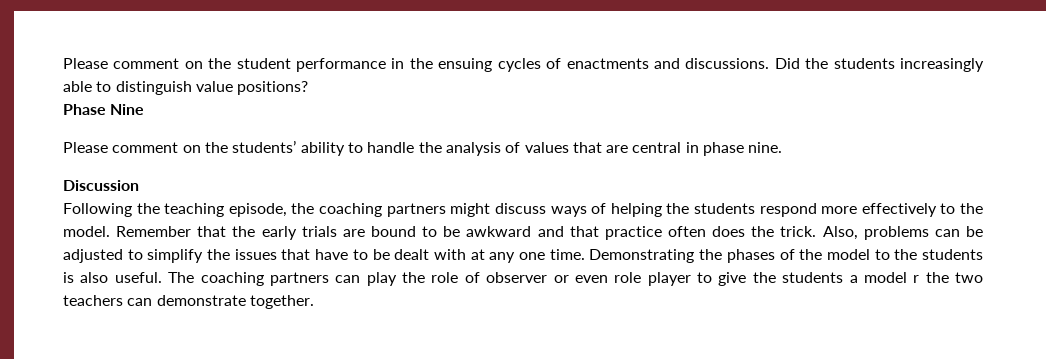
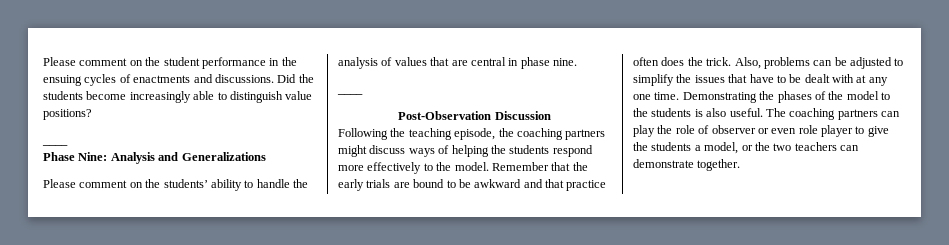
- Did the students increasingly able to distinguish value positions?
+ Did the students become increasingly able to distinguish value positions?
+ ____
- Phase Nine
+ Phase Nine: Analysis and Generalizations
  Please comment on the students’ ability to handle the analysis of values that are central in phase nine.
- Discussion
+ ____
+ Post-Observation Discussion
- The coaching partners can play the role of observer or even role player to give the students a model r the two teachers can demonstrate together.
+ The coaching partners can play the role of observer or even role player to give the students a model, or the two teachers can demonstrate together.

